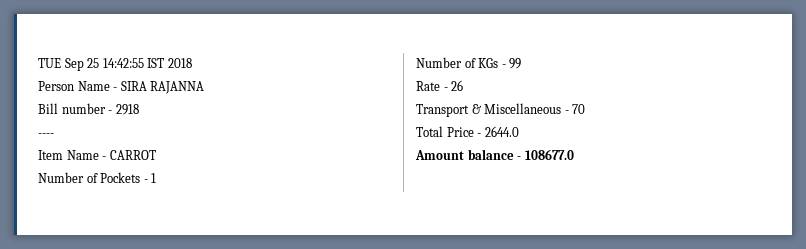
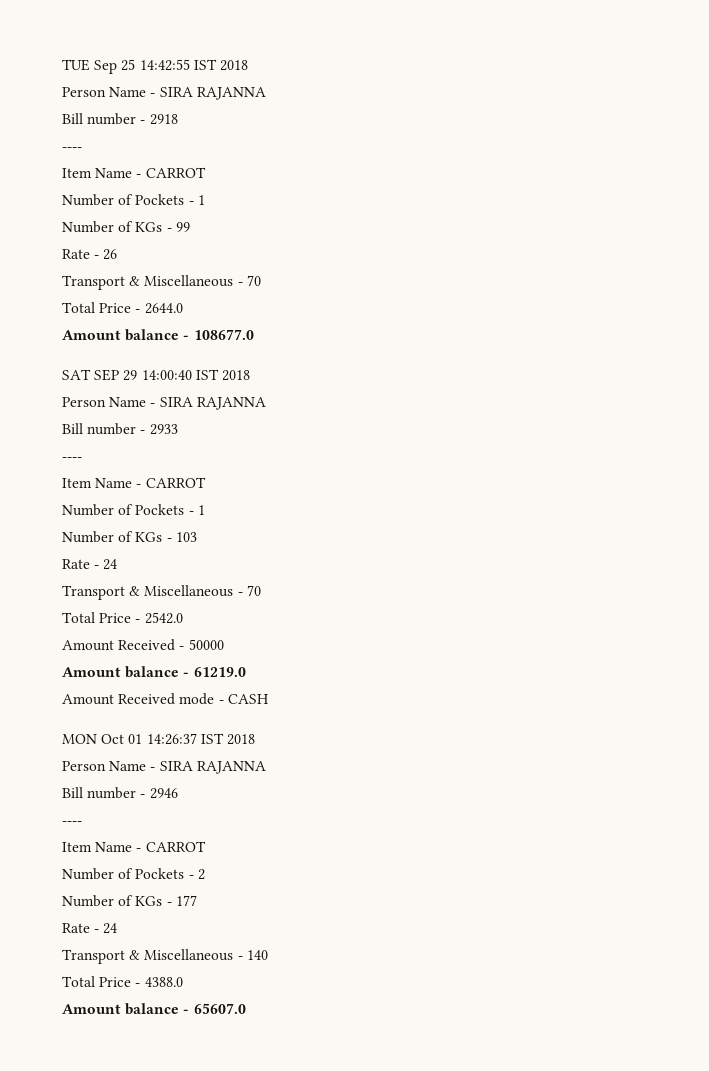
+ SAT SEP 29 14:00:40 IST 2018
+ Person Name - SIRA RAJANNA
+ Bill number - 2933
+ ----
+ Item Name - CARROT
+ Number of Pockets - 1
+ Number of KGs - 103
+ Rate - 24
+ Transport & Miscellaneous - 70
+ Total Price - 2542.0
+ Amount Received - 50000
+ Amount balance - 61219.0
+ Amount Received mode - CASH
+ MON Oct 01 14:26:37 IST 2018
+ Person Name - SIRA RAJANNA
+ Bill number - 2946
+ ----
+ Item Name - CARROT
+ Number of Pockets - 2
+ Number of KGs - 177
+ Rate - 24
+ Transport & Miscellaneous - 140
+ Total Price - 4388.0
+ Amount balance - 65607.0

